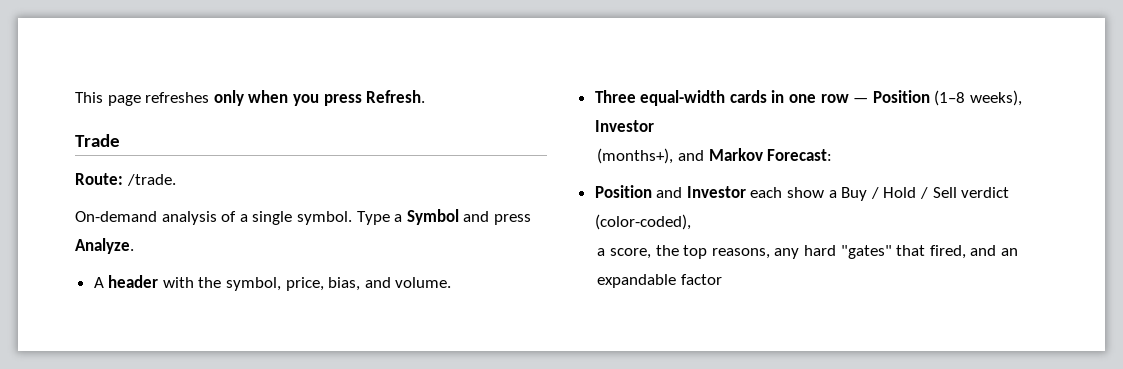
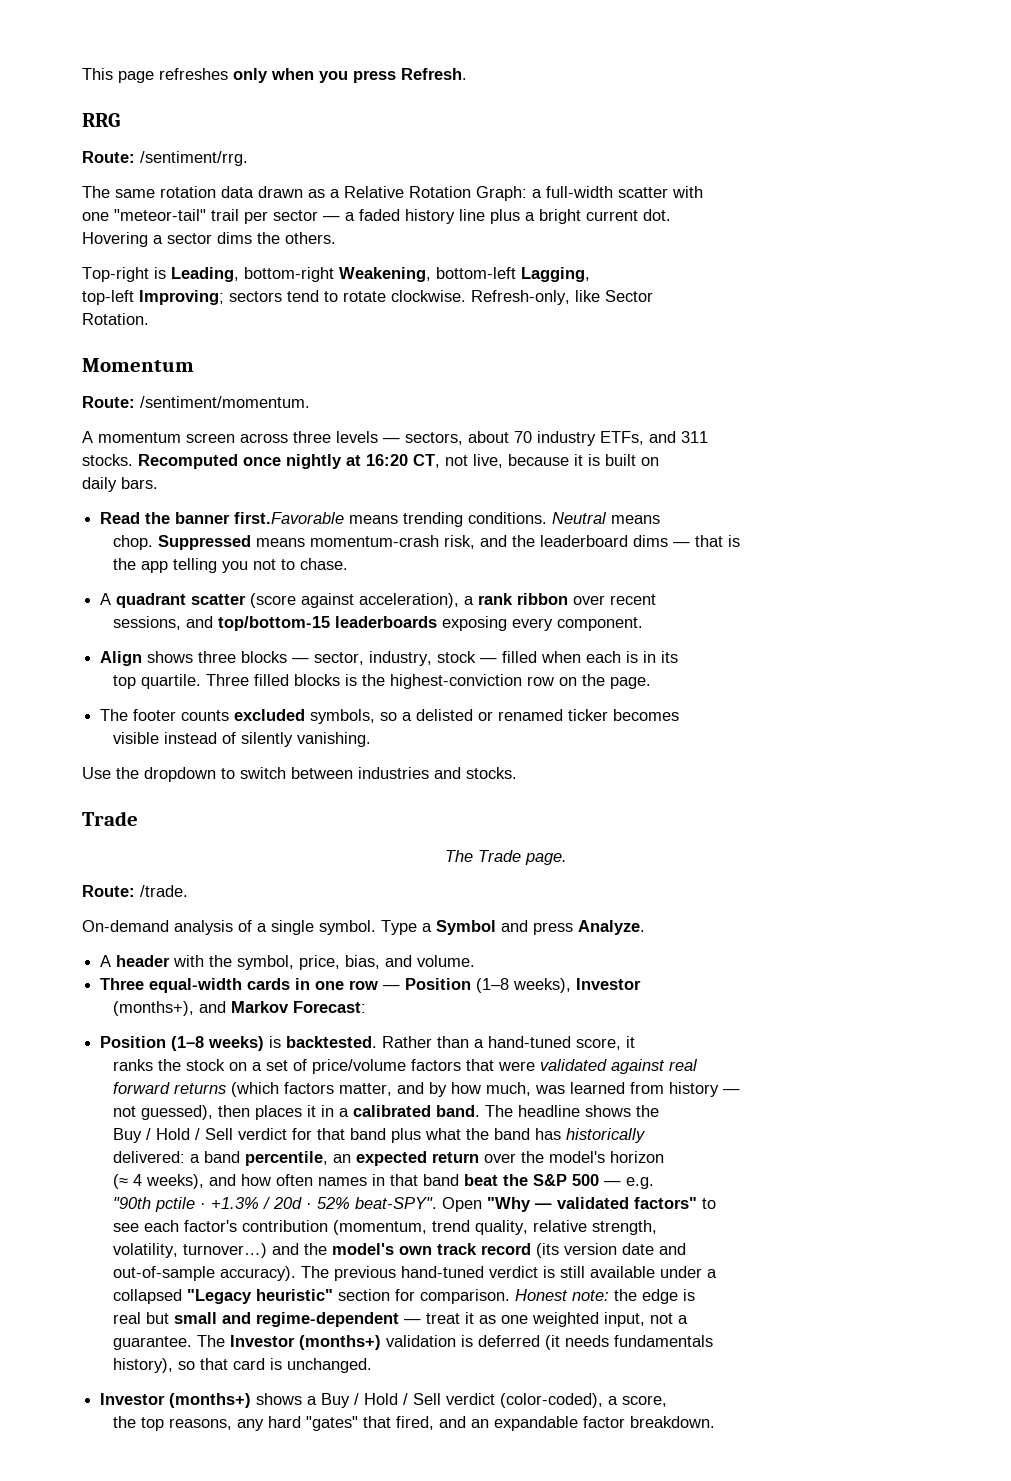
+ RRG
+ Route: /sentiment/rrg.
+ The same rotation data drawn as a Relative Rotation Graph: a full-width scatter with
+ one "meteor-tail" trail per sector — a faded history line plus a bright current dot.
+ Hovering a sector dims the others.
+ Top-right is Leading, bottom-right Weakening, bottom-left Lagging,
+ top-left Improving; sectors tend to rotate clockwise. Refresh-only, like Sector
+ Rotation.
+ Momentum
+ Route: /sentiment/momentum.
+ A momentum screen across three levels — sectors, about 70 industry ETFs, and 311
+ stocks. Recomputed once nightly at 16:20 CT, not live, because it is built on
+ daily bars.
+ Read the banner first.Favorable means trending conditions. Neutral means
+ chop. Suppressed means momentum-crash risk, and the leaderboard dims — that is
+ the app telling you not to chase.
+ A quadrant scatter (score against acceleration), a rank ribbon over recent
+ sessions, and top/bottom-15 leaderboards exposing every component.
+ Align shows three blocks — sector, industry, stock — filled when each is in its
+ top quartile. Three filled blocks is the highest-conviction row on the page.
+ The footer counts excluded symbols, so a delisted or renamed ticker becomes
+ visible instead of silently vanishing.
+ Use the dropdown to switch between industries and stocks.
  Trade
+ The Trade page.
- Position and Investor each show a Buy / Hold / Sell verdict (color-coded),
- a score, the top reasons, any hard "gates" that fired, and an expandable factor
+ Position (1–8 weeks) is backtested. Rather than a hand-tuned score, it
+ ranks the stock on a set of price/volume factors that were validated against real
+ forward returns (which factors matter, and by how much, was learned from history —
+ not guessed), then places it in a calibrated band. The headline shows the
+ Buy / Hold / Sell verdict for that band plus what the band has historically
+ delivered: a band percentile, an expected return over the model's horizon
+ (≈ 4 weeks), and how often names in that band beat the S&P 500 — e.g.
+ "90th pctile · +1.3% / 20d · 52% beat-SPY". Open "Why — validated factors" to
+ see each factor's contribution (momentum, trend quality, relative strength,
+ volatility, turnover…) and the model's own track record (its version date and
+ out-of-sample accuracy). The previous hand-tuned verdict is still available under a
+ collapsed "Legacy heuristic" section for comparison. Honest note: the edge is
+ real but small and regime-dependent — treat it as one weighted input, not a
+ guarantee. The Investor (months+) validation is deferred (it needs fundamentals
+ history), so that card is unchanged.
+ Investor (months+) shows a Buy / Hold / Sell verdict (color-coded), a score,
+ the top reasons, any hard "gates" that fired, and an expandable factor breakdown.

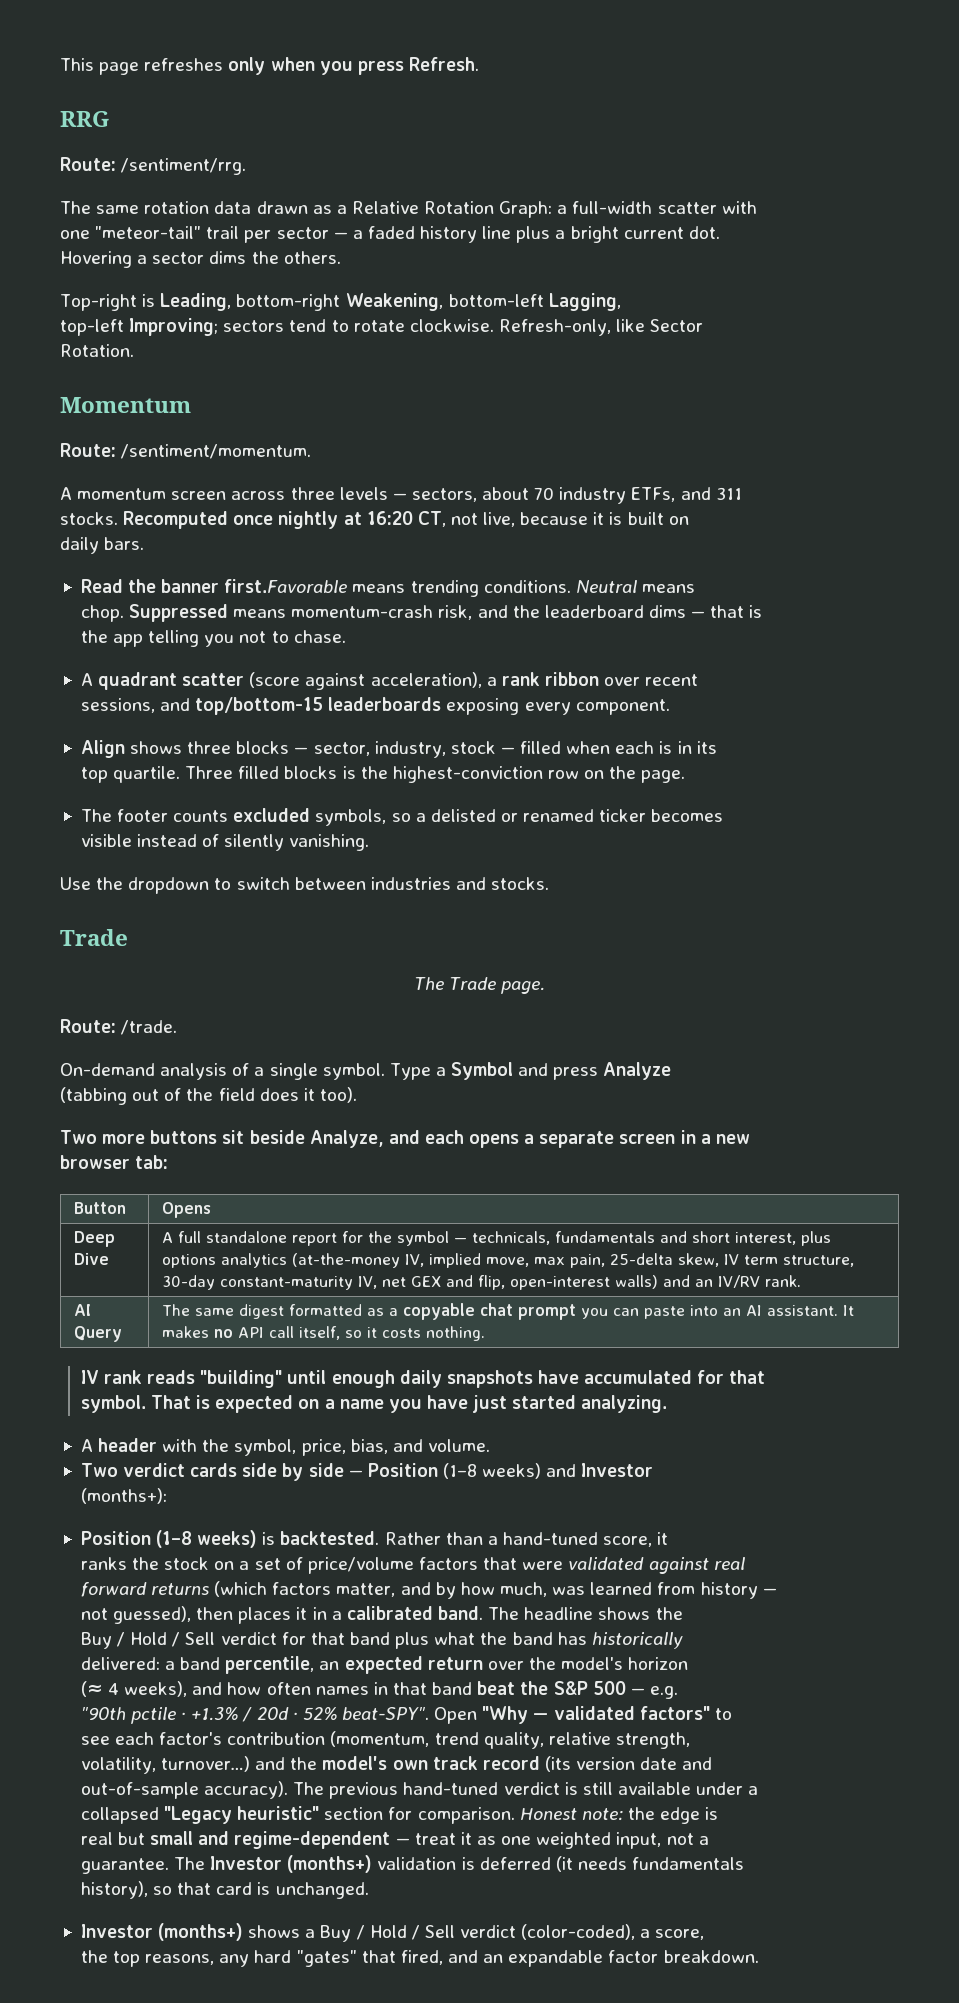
- Type a Symbol and press Analyze.
+ Type a Symbol and press Analyze
+ (tabbing out of the field does it too).
+ Two more buttons sit beside Analyze, and each opens a separate screen in a new
+ browser tab:
+ Button | Opens
+ Deep Dive | A full standalone report for the symbol — technicals, fundamentals and short interest, plus options analytics (at-the-money IV, implied move, max pain, 25-delta skew, IV term structure, 30-day constant-maturity IV, net GEX and flip, open-interest walls) and an IV/RV rank.
+ AI Query | The same digest formatted as a copyable chat prompt you can paste into an AI assistant. It makes no API call itself, so it costs nothing.
+ IV rank reads "building" until enough daily snapshots have accumulated for that
+ symbol. That is expected on a name you have just started analyzing.
- Three equal-width cards in one row — Position (1–8 weeks), Investor
+ Two verdict cards side by side — Position (1–8 weeks) and Investor
- (months+), and Markov Forecast:
+ (months+):

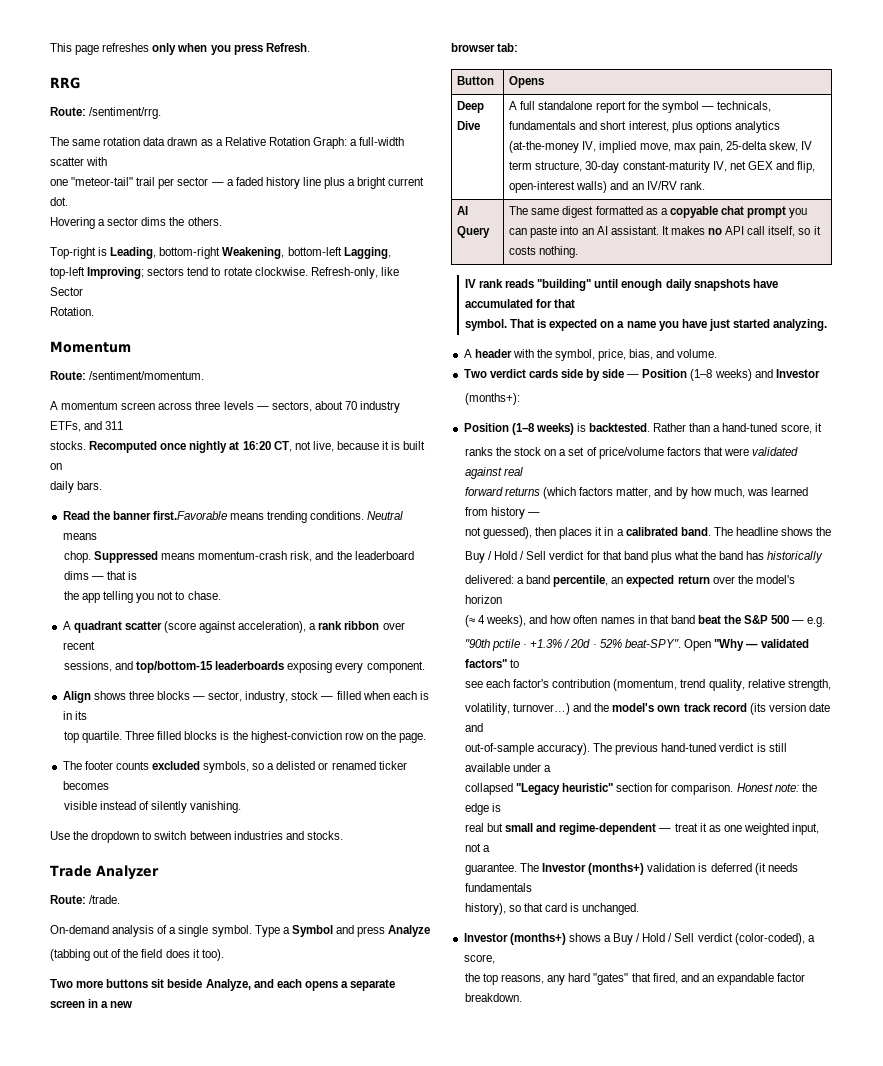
  Use the dropdown to switch between industries and stocks.
- Trade
- The Trade page.
+ Trade Analyzer

